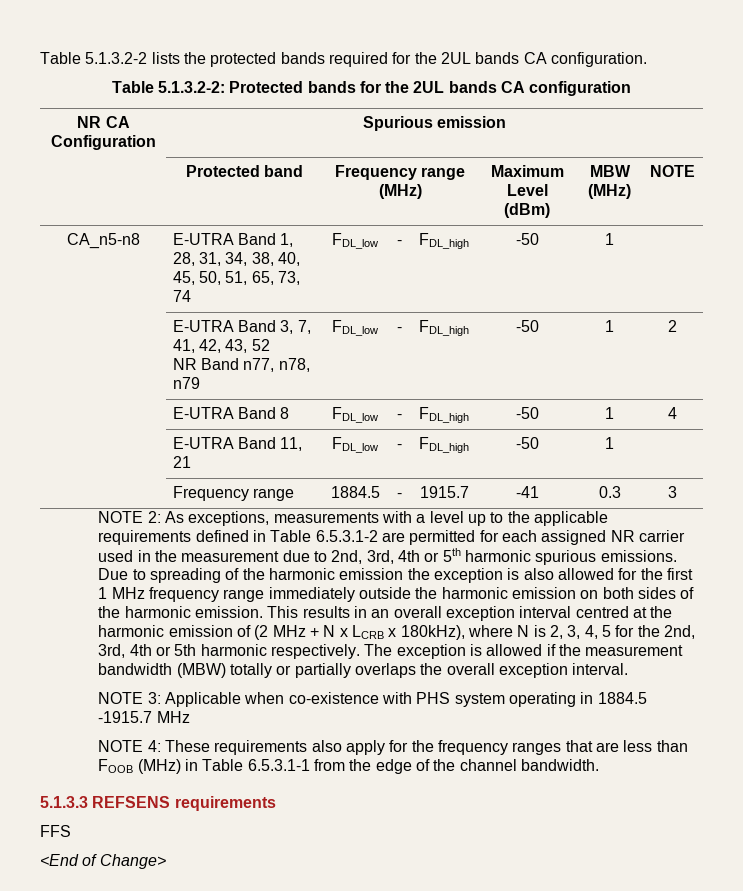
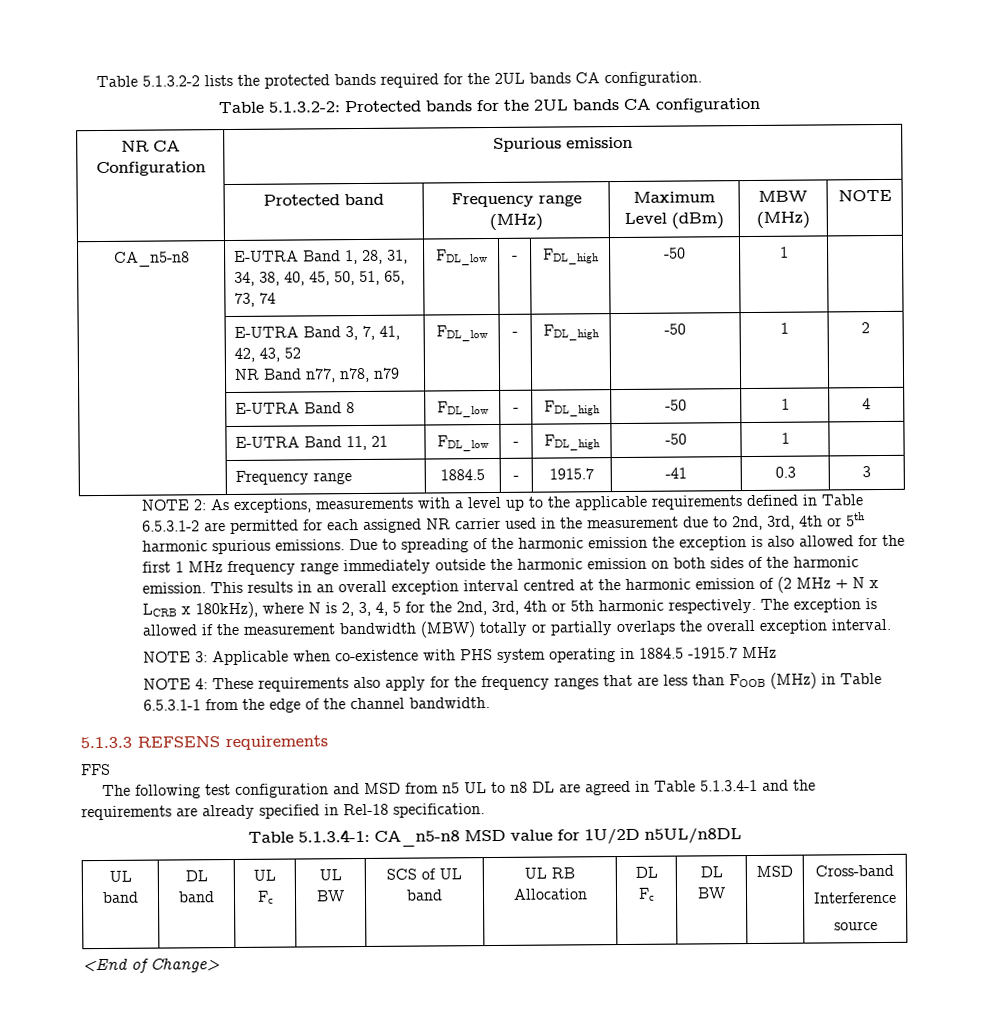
+ The following test configuration and MSD from n5 UL to n8 DL are agreed in Table 5.1.3.4-1 and the requirements are already specified in Rel-18 specification.
+ Table 5.1.3.4-1: CA_n5-n8 MSD value for 1U/2D n5UL/n8DL
+ UL band | DL band | UL Fc | UL BW | SCS of UL band | UL RB Allocation | DL Fc | DL BW | MSD | Cross-band
+ Interference
+ source

